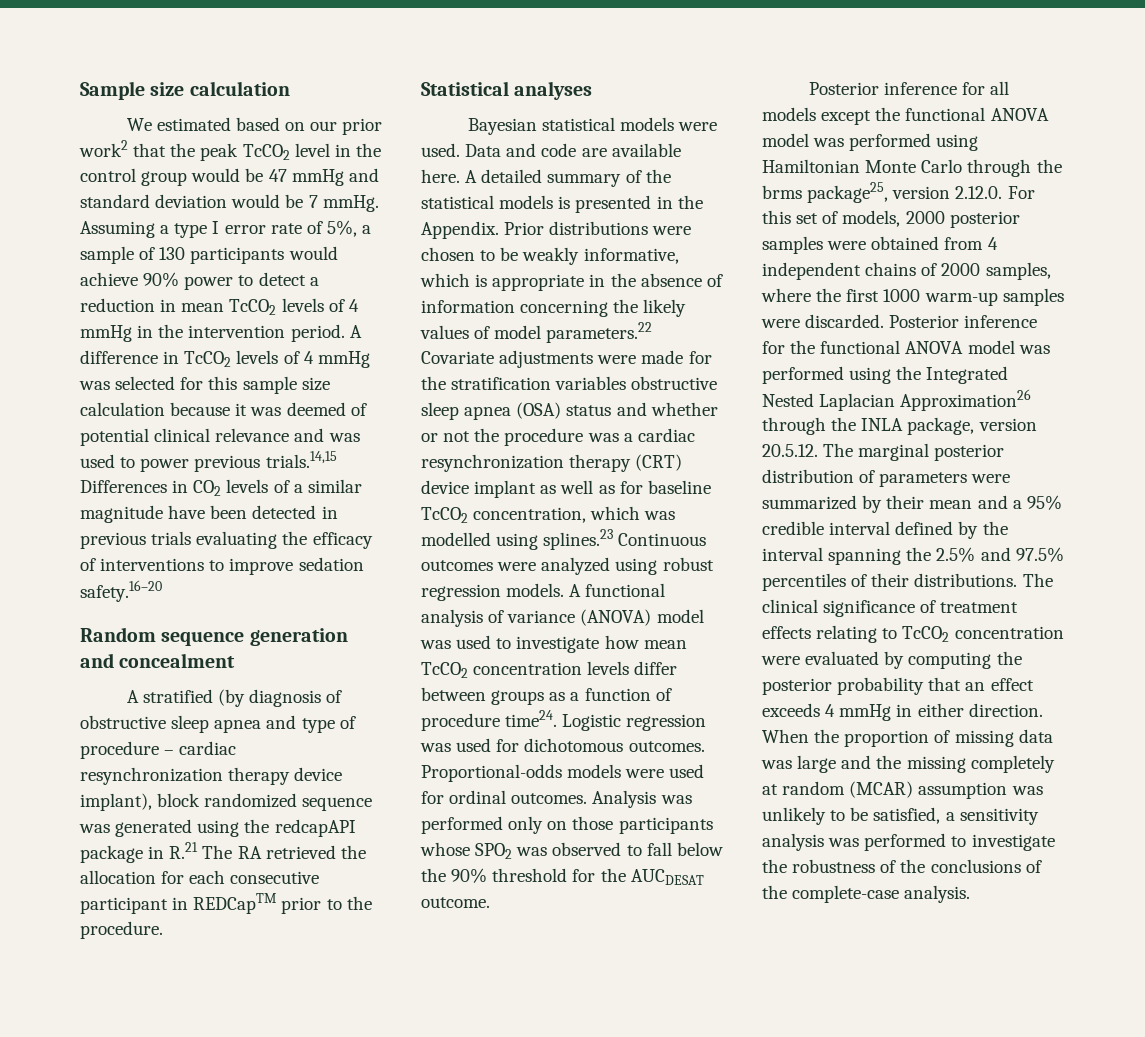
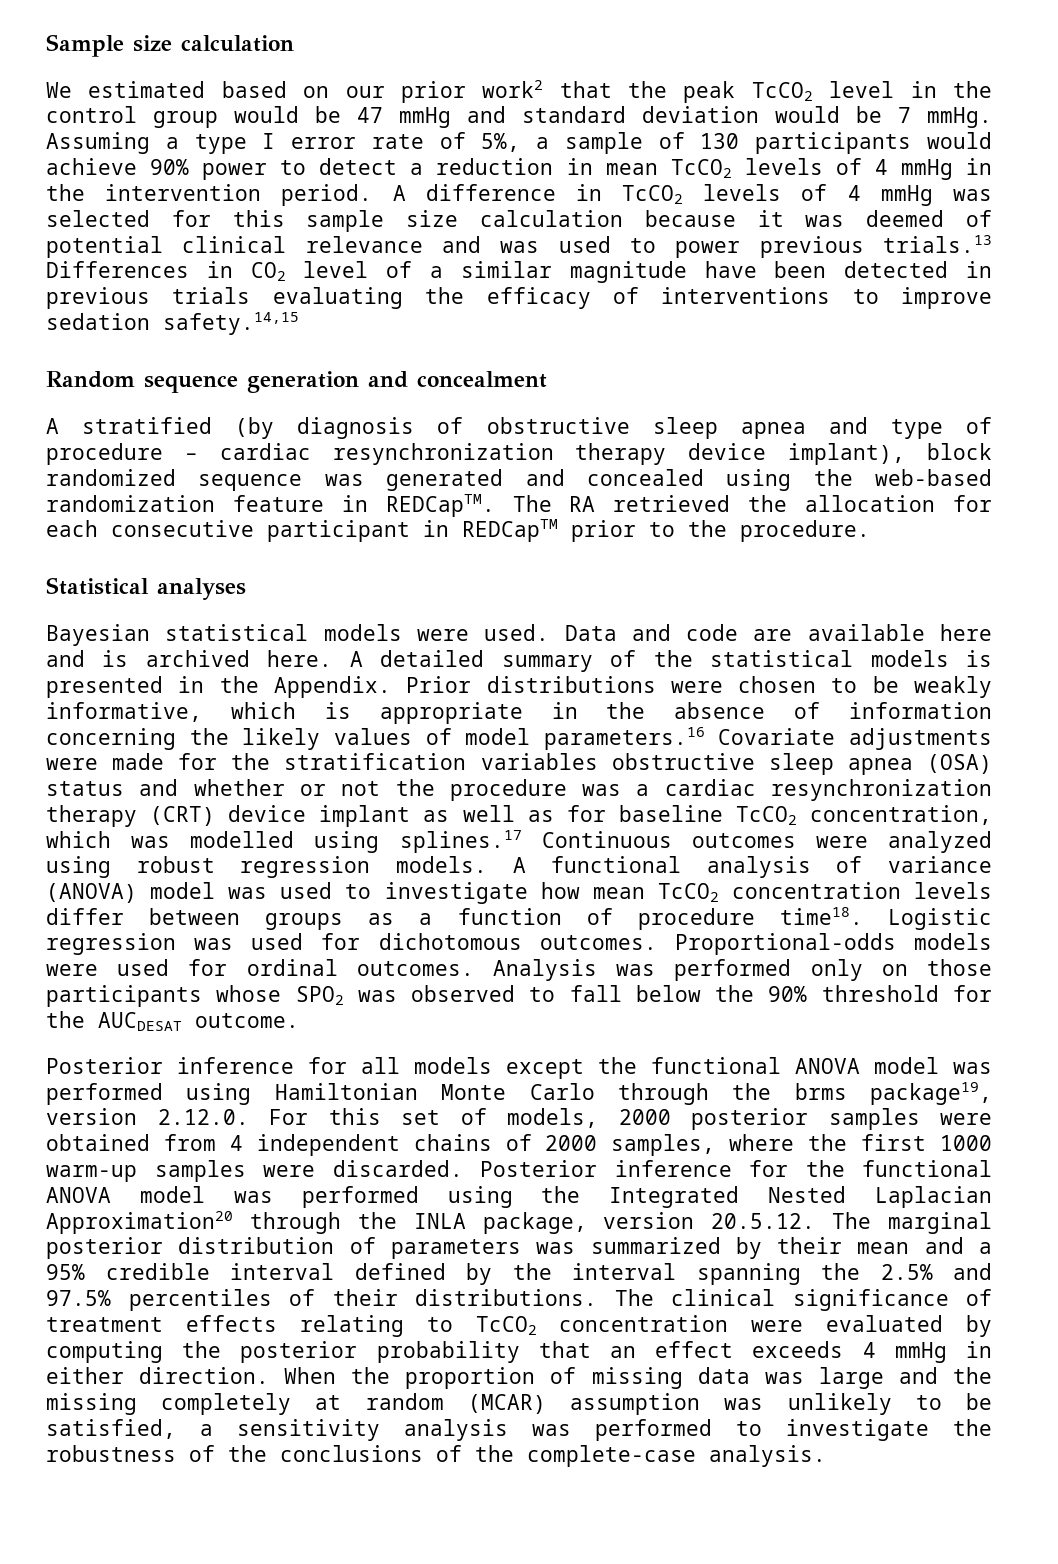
- A difference in TcCO2 levels of 4 mmHg was selected for this sample size calculation because it was deemed of potential clinical relevance and was used to power previous trials.14,15 Differences in CO2 levels of a similar magnitude have been detected in previous trials evaluating the efficacy of interventions to improve sedation safety.16–20
+ A difference in TcCO2 levels of 4 mmHg was selected for this sample size calculation because it was deemed of potential clinical relevance and was used to power previous trials.13 Differences in CO2 level of a similar magnitude have been detected in previous trials evaluating the efficacy of interventions to improve sedation safety.14,15
- A stratified (by diagnosis of obstructive sleep apnea and type of procedure – cardiac resynchronization therapy device implant), block randomized sequence was generated using the redcapAPI package in R.21 The RA retrieved the allocation for each consecutive participant in REDCapTM prior to the procedure.
+ A stratified (by diagnosis of obstructive sleep apnea and type of procedure – cardiac resynchronization therapy device implant), block randomized sequence was generated and concealed using the web-based randomization feature in REDCapTM. The RA retrieved the allocation for each consecutive participant in REDCapTM prior to the procedure.
- Data and code are available here.
+ Data and code are available here and is archived here.
- Prior distributions were chosen to be weakly informative, which is appropriate in the absence of information concerning the likely values of model parameters.22 Covariate adjustments were made for the stratification variables obstructive sleep apnea (OSA) status and whether or not the procedure was a cardiac resynchronization therapy (CRT) device implant as well as for baseline TcCO2 concentration, which was modelled using splines.23 Continuous outcomes were analyzed using robust regression models.
+ Prior distributions were chosen to be weakly informative, which is appropriate in the absence of information concerning the likely values of model parameters.16 Covariate adjustments were made for the stratification variables obstructive sleep apnea (OSA) status and whether or not the procedure was a cardiac resynchronization therapy (CRT) device implant as well as for baseline TcCO2 concentration, which was modelled using splines.17 Continuous outcomes were analyzed using robust regression models.
- A functional analysis of variance (ANOVA) model was used to investigate how mean TcCO2 concentration levels differ between groups as a function of procedure time24.
+ A functional analysis of variance (ANOVA) model was used to investigate how mean TcCO2 concentration levels differ between groups as a function of procedure time18.
- Posterior inference for all models except the functional ANOVA model was performed using Hamiltonian Monte Carlo through the brms package25, version 2.12.0. For this set of models, 2000 posterior samples were obtained from 4 independent chains of 2000 samples, where the first 1000 warm-up samples were discarded.
+ Posterior inference for all models except the functional ANOVA model was performed using Hamiltonian Monte Carlo through the brms package19, version 2.12.0. For this set of models, 2000 posterior samples were obtained from 4 independent chains of 2000 samples, where the first 1000 warm-up samples were discarded.
- Posterior inference for the functional ANOVA model was performed using the Integrated Nested Laplacian Approximation26 through the INLA package, version 20.5.12. The marginal posterior distribution of parameters were summarized by their mean and a 95% credible interval defined by the interval spanning the 2.5% and 97.5% percentiles of their distributions.
+ Posterior inference for the functional ANOVA model was performed using the Integrated Nested Laplacian Approximation20 through the INLA package, version 20.5.12. The marginal posterior distribution of parameters was summarized by their mean and a 95% credible interval defined by the interval spanning the 2.5% and 97.5% percentiles of their distributions.

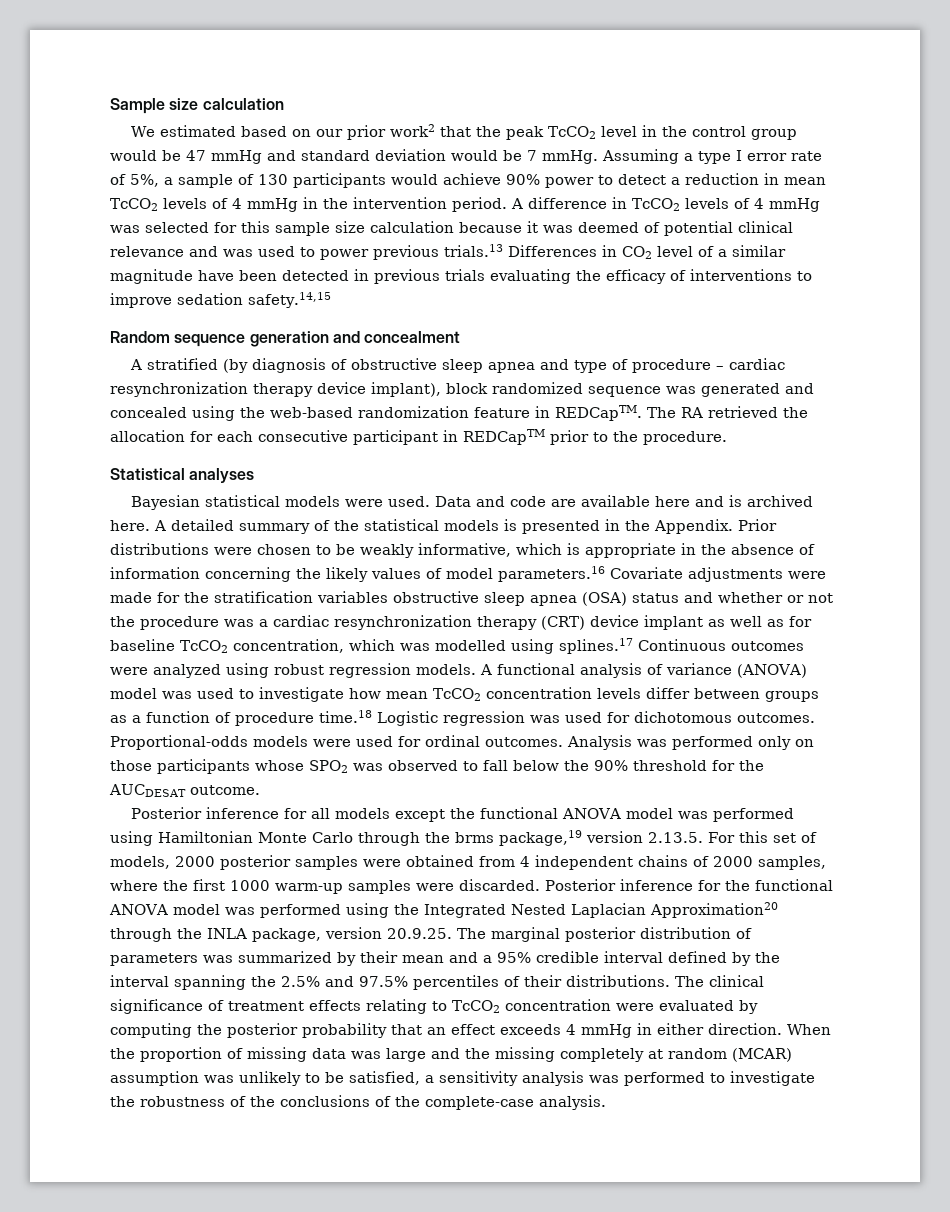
- A functional analysis of variance (ANOVA) model was used to investigate how mean TcCO2 concentration levels differ between groups as a function of procedure time18. Logistic regression was used for dichotomous outcomes.
+ A functional analysis of variance (ANOVA) model was used to investigate how mean TcCO2 concentration levels differ between groups as a function of procedure time.18 Logistic regression was used for dichotomous outcomes.
- Posterior inference for all models except the functional ANOVA model was performed using Hamiltonian Monte Carlo through the brms package19, version 2.12.0. For this set of models, 2000 posterior samples were obtained from 4 independent chains of 2000 samples, where the first 1000 warm-up samples were discarded.
+ Posterior inference for all models except the functional ANOVA model was performed using Hamiltonian Monte Carlo through the brms package,19 version 2.13.5. For this set of models, 2000 posterior samples were obtained from 4 independent chains of 2000 samples, where the first 1000 warm-up samples were discarded.
- Posterior inference for the functional ANOVA model was performed using the Integrated Nested Laplacian Approximation20 through the INLA package, version 20.5.12. The marginal posterior distribution of parameters was summarized by their mean and a 95% credible interval defined by the interval spanning the 2.5% and 97.5% percentiles of their distributions.
+ Posterior inference for the functional ANOVA model was performed using the Integrated Nested Laplacian Approximation20 through the INLA package, version 20.9.25. The marginal posterior distribution of parameters was summarized by their mean and a 95% credible interval defined by the interval spanning the 2.5% and 97.5% percentiles of their distributions.

